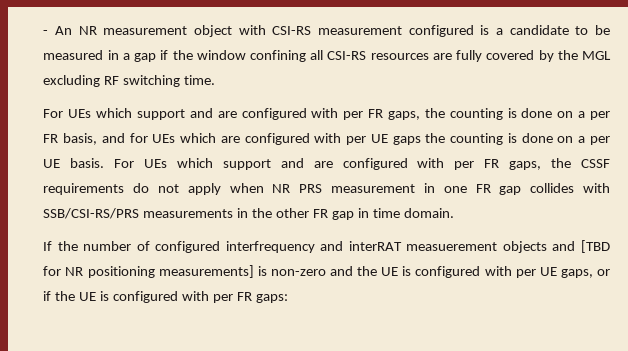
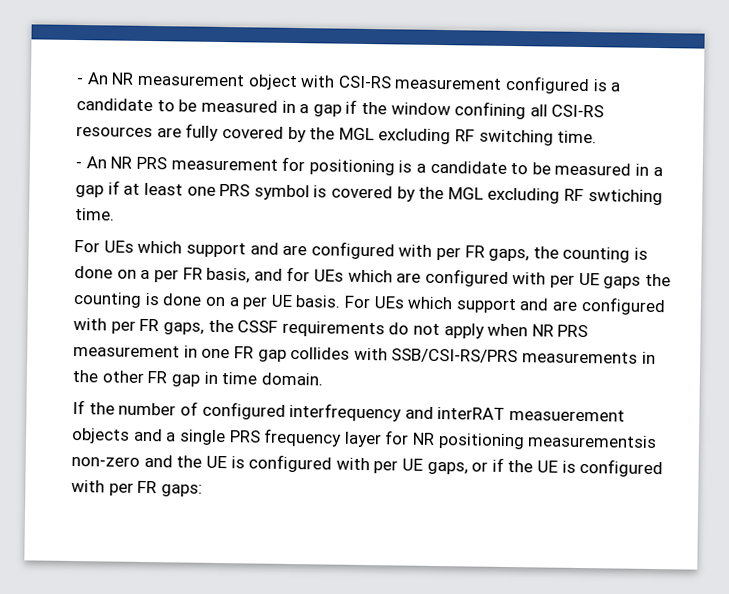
+ - An NR PRS measurement for positioning is a candidate to be measured in a gap if at least one PRS symbol is covered by the MGL excluding RF swtiching time.
- If the number of configured interfrequency and interRAT measuerement objects and [TBD for NR positioning measurements] is non-zero and the UE is configured with per UE gaps, or if the UE is configured with per FR gaps:
+ If the number of configured interfrequency and interRAT measuerement objects and a single PRS frequency layer for NR positioning measurementsis non-zero and the UE is configured with per UE gaps, or if the UE is configured with per FR gaps:

